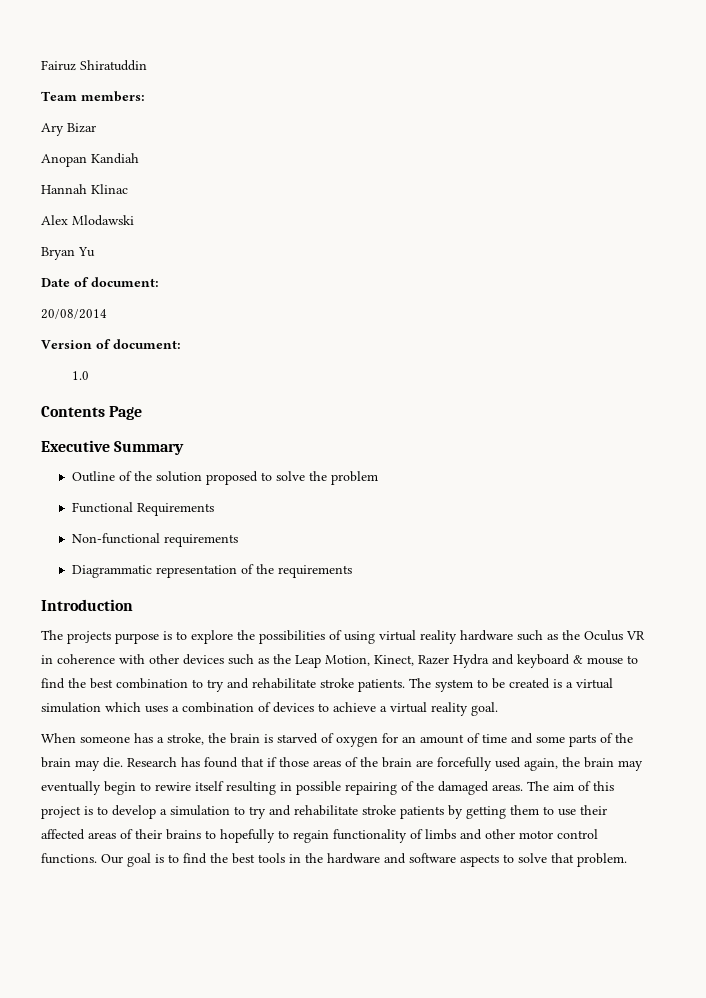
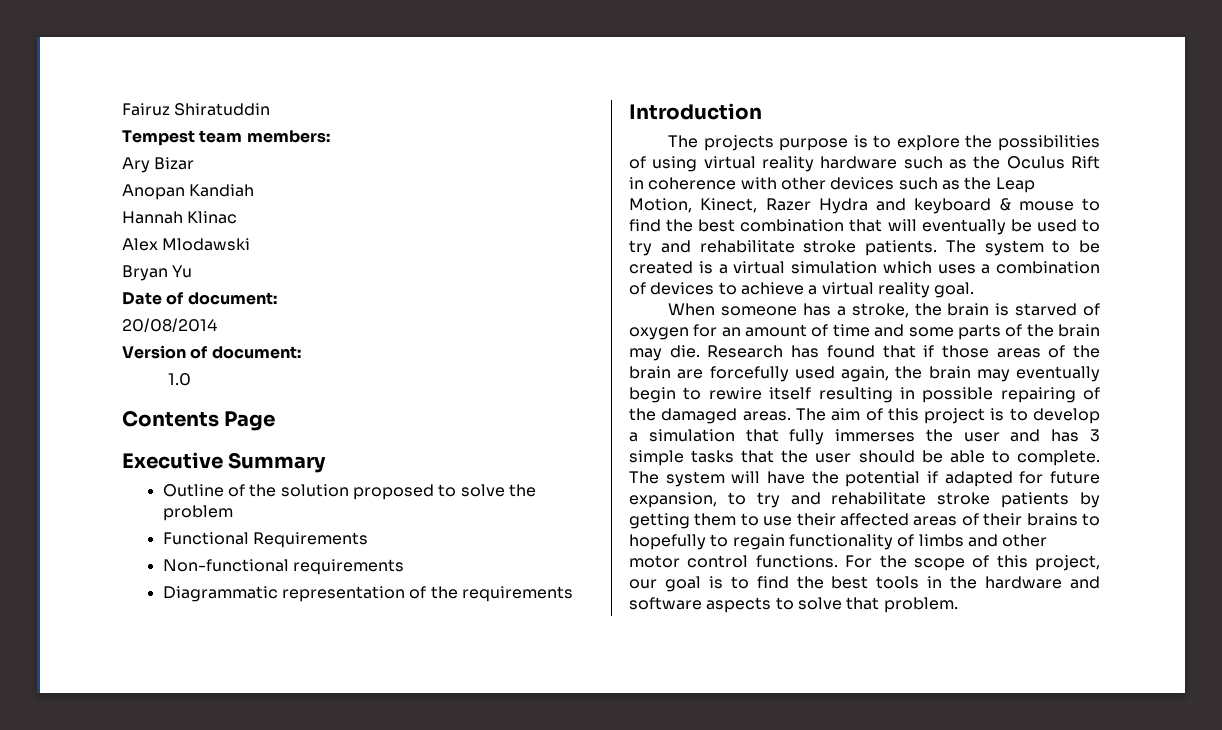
- Team members:
+ Tempest team members:
- The projects purpose is to explore the possibilities of using virtual reality hardware such as the Oculus VR in coherence with other devices such as the Leap Motion, Kinect, Razer Hydra and keyboard & mouse to find the best combination to try and rehabilitate stroke patients.
+ The projects purpose is to explore the possibilities of using virtual reality hardware such as the Oculus Rift in coherence with other devices such as the Leap Motion, Kinect, Razer Hydra and keyboard & mouse to find the best combination that will eventually be used to try and rehabilitate stroke patients.
- The aim of this project is to develop a simulation to try and rehabilitate stroke patients by getting them to use their affected areas of their brains to hopefully to regain functionality of limbs and other motor control functions.
+ The aim of this project is to develop a simulation that fully immerses the user and has 3 simple tasks that the user should be able to complete. The system will have the potential if adapted for future expansion, to try and rehabilitate stroke patients by getting them to use their affected areas of their brains to hopefully to regain functionality of limbs and other motor control functions.
- Our goal is to find the best tools in the hardware and software aspects to solve that problem.
+ For the scope of this project, our goal is to find the best tools in the hardware and software aspects to solve that problem.

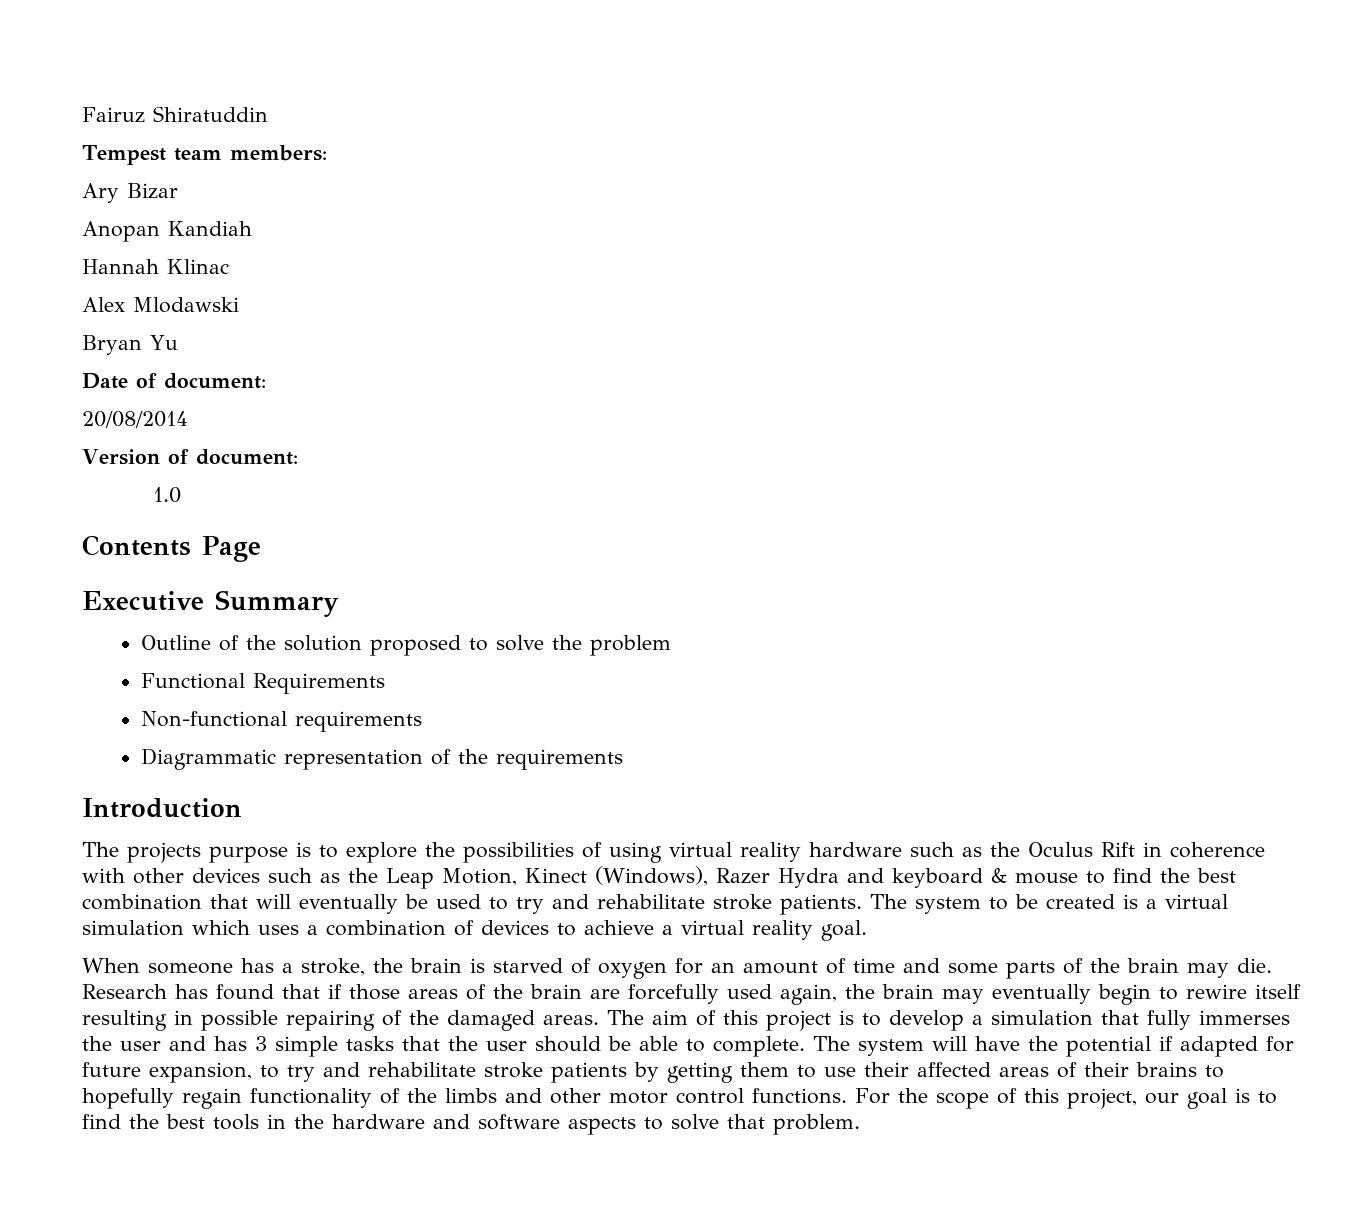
- The projects purpose is to explore the possibilities of using virtual reality hardware such as the Oculus Rift in coherence with other devices such as the Leap Motion, Kinect, Razer Hydra and keyboard & mouse to find the best combination that will eventually be used to try and rehabilitate stroke patients.
+ The projects purpose is to explore the possibilities of using virtual reality hardware such as the Oculus Rift in coherence with other devices such as the Leap Motion, Kinect (Windows), Razer Hydra and keyboard & mouse to find the best combination that will eventually be used to try and rehabilitate stroke patients.
- The system will have the potential if adapted for future expansion, to try and rehabilitate stroke patients by getting them to use their affected areas of their brains to hopefully to regain functionality of limbs and other motor control functions.
+ The system will have the potential if adapted for future expansion, to try and rehabilitate stroke patients by getting them to use their affected areas of their brains to hopefully regain functionality of the limbs and other motor control functions.

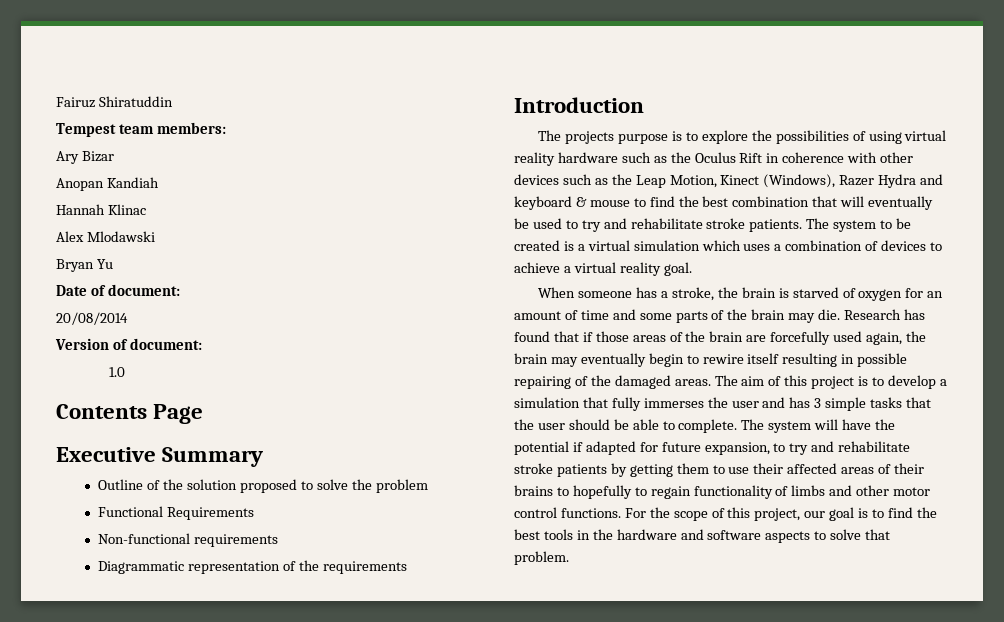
- The system will have the potential if adapted for future expansion, to try and rehabilitate stroke patients by getting them to use their affected areas of their brains to hopefully regain functionality of the limbs and other motor control functions.
+ The system will have the potential if adapted for future expansion, to try and rehabilitate stroke patients by getting them to use their affected areas of their brains to hopefully to regain functionality of limbs and other motor control functions.

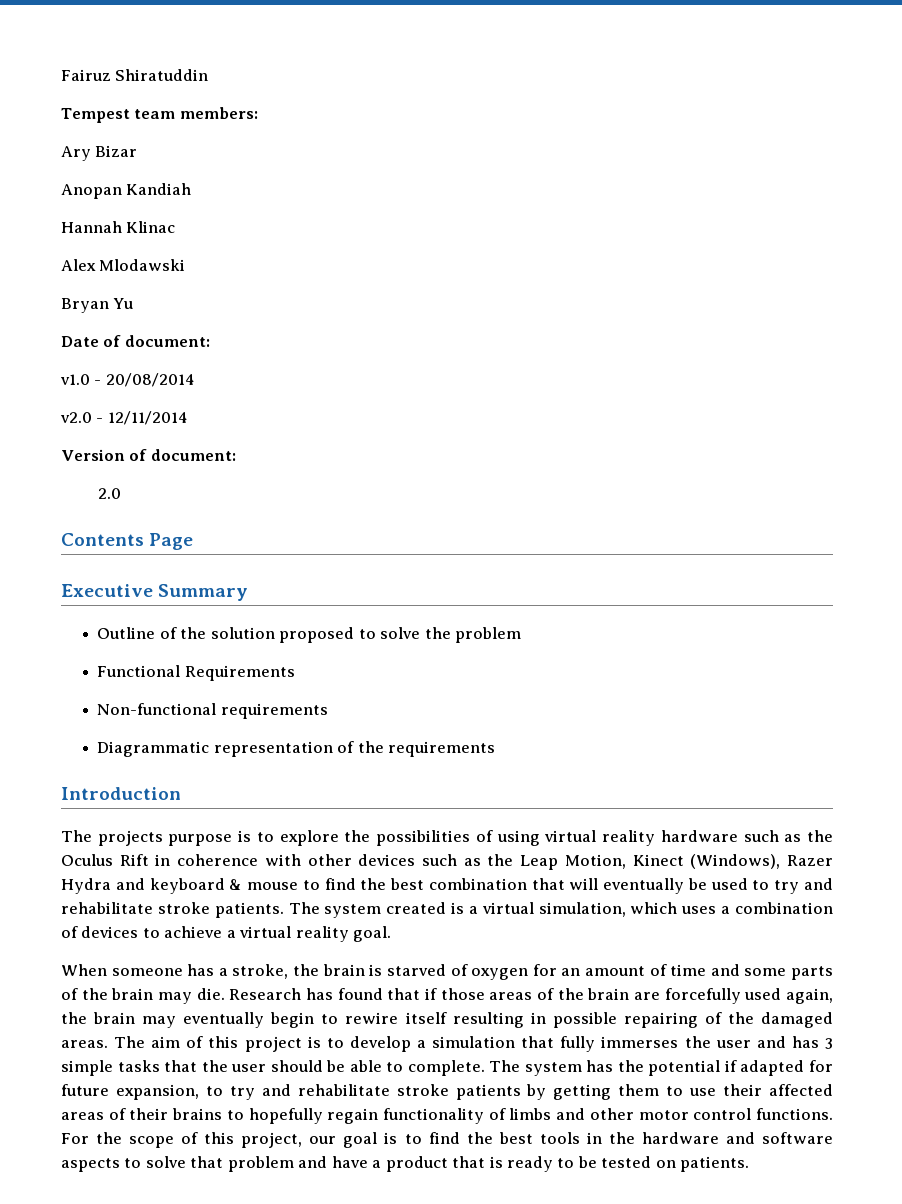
- 20/08/2014
+ v1.0 - 20/08/2014
+ v2.0 - 12/11/2014
- 1.0
+ 2.0
- The system to be created is a virtual simulation which uses a combination of devices to achieve a virtual reality goal.
+ The system created is a virtual simulation, which uses a combination of devices to achieve a virtual reality goal.
- The system will have the potential if adapted for future expansion, to try and rehabilitate stroke patients by getting them to use their affected areas of their brains to hopefully to regain functionality of limbs and other motor control functions.
+ The system has the potential if adapted for future expansion, to try and rehabilitate stroke patients by getting them to use their affected areas of their brains to hopefully regain functionality of limbs and other motor control functions.
- For the scope of this project, our goal is to find the best tools in the hardware and software aspects to solve that problem.
+ For the scope of this project, our goal is to find the best tools in the hardware and software aspects to solve that problem and have a product that is ready to be tested on patients.

